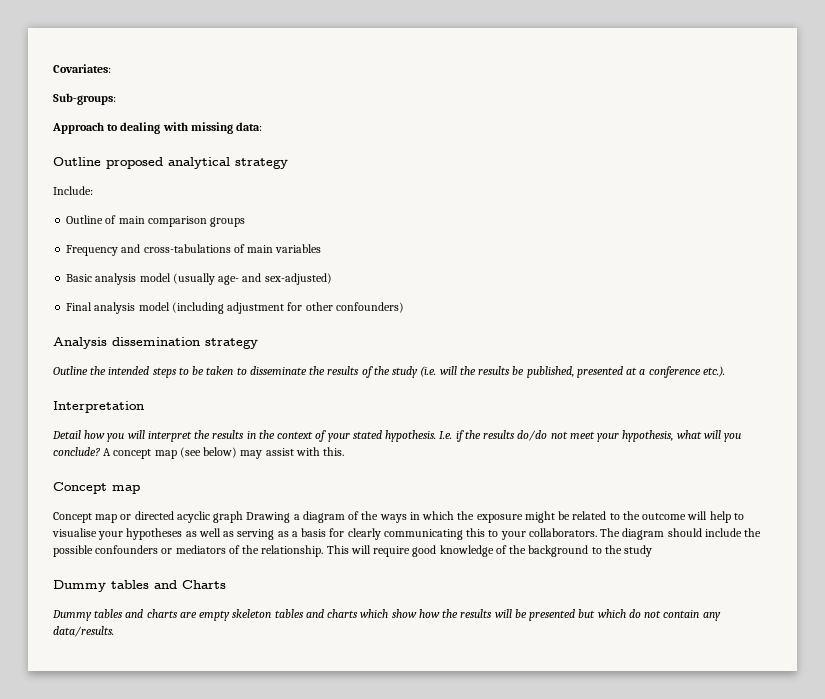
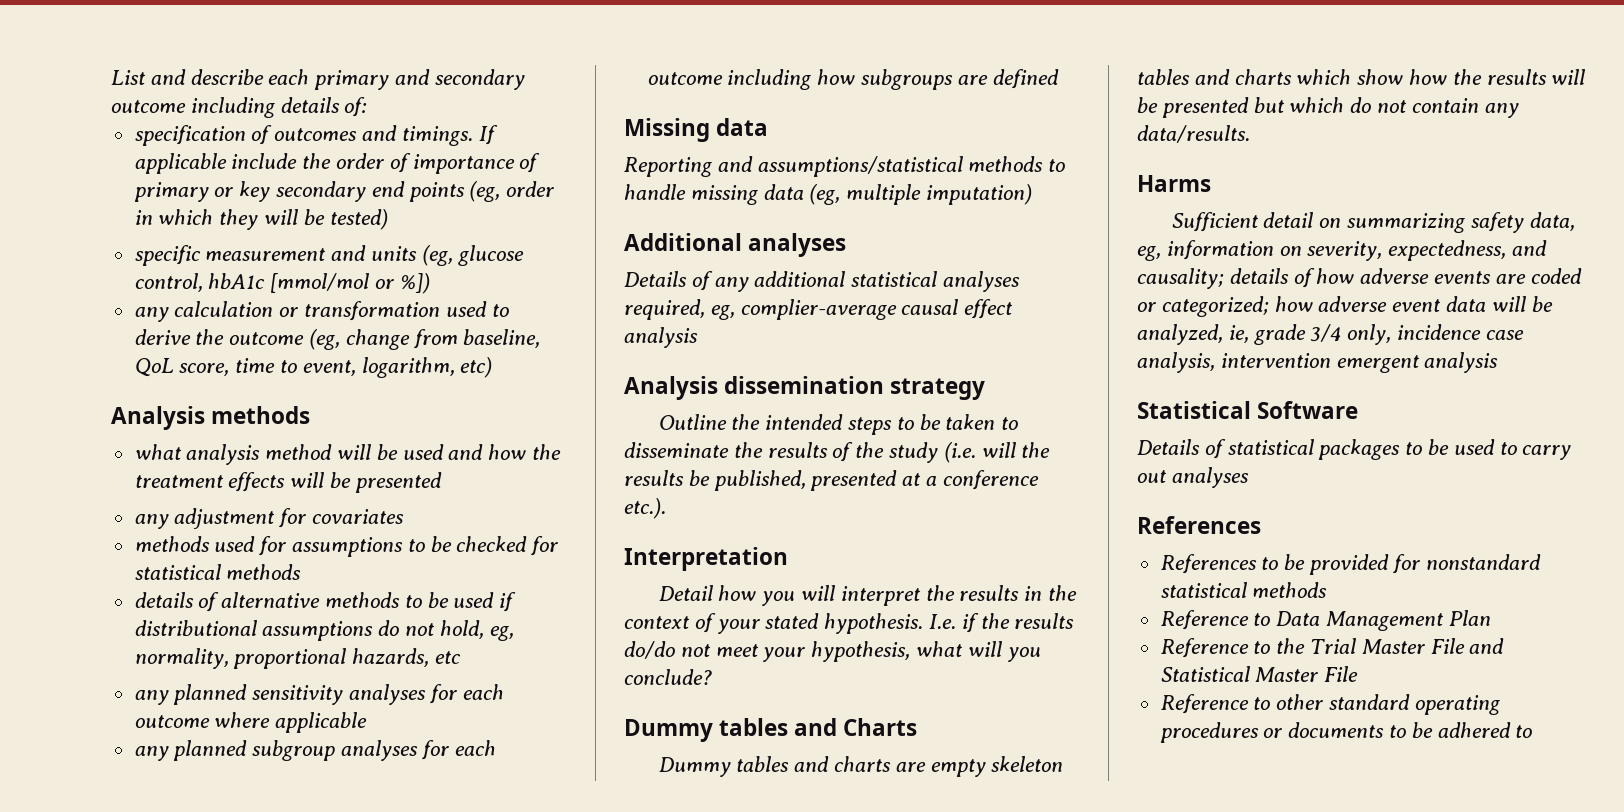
- Covariates:
- Sub-groups:
- Approach to dealing with missing data:
- Outline proposed analytical strategy
- Include:
- Outline of main comparison groups
- Frequency and cross-tabulations of main variables
- Basic analysis model (usually age- and sex-adjusted)
- Final analysis model (including adjustment for other confounders)
+ List and describe each primary and secondary outcome including details of:
+ specification of outcomes and timings. If applicable include the order of importance of primary or key secondary end points (eg, order in which they will be tested)
+ specific measurement and units (eg, glucose control, hbA1c [mmol/mol or %])
+ any calculation or transformation used to derive the outcome (eg, change from baseline, QoL score, time to event, logarithm, etc)
+ Analysis methods
+ what analysis method will be used and how the treatment effects will be presented
+ any adjustment for covariates
+ methods used for assumptions to be checked for statistical methods
+ details of alternative methods to be used if distributional assumptions do not hold, eg, normality, proportional hazards, etc
+ any planned sensitivity analyses for each outcome where applicable
+ any planned subgroup analyses for each outcome including how subgroups are defined
+ Missing data
+ Reporting and assumptions/statistical methods to handle missing data (eg, multiple imputation)
+ Additional analyses
+ Details of any additional statistical analyses required, eg, complier-average causal effect analysis
- A concept map (see below) may assist with this.
- Concept map
- Concept map or directed acyclic graph Drawing a diagram of the ways in which the exposure might be related to the outcome will help to visualise your hypotheses as well as serving as a basis for clearly communicating this to your collaborators. The diagram should include the possible confounders or mediators of the relationship. This will require good knowledge of the background to the study
+ Harms
+ Sufficient detail on summarizing safety data, eg, information on severity, expectedness, and causality; details of how adverse events are coded or categorized; how adverse event data will be analyzed, ie, grade 3/4 only, incidence case analysis, intervention emergent analysis
+ Statistical Software
+ Details of statistical packages to be used to carry out analyses
+ References
+ References to be provided for nonstandard statistical methods
+ Reference to Data Management Plan
+ Reference to the Trial Master File and Statistical Master File
+ Reference to other standard operating procedures or documents to be adhered to

